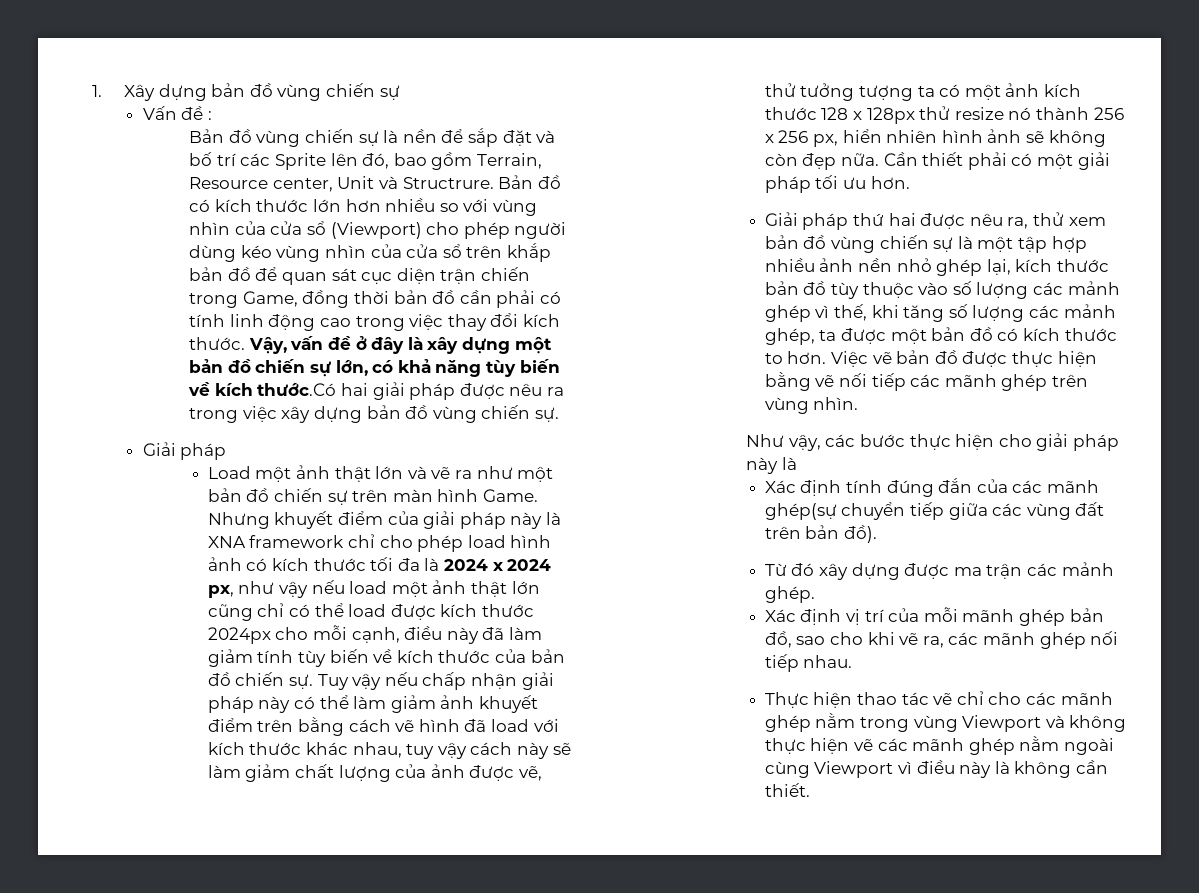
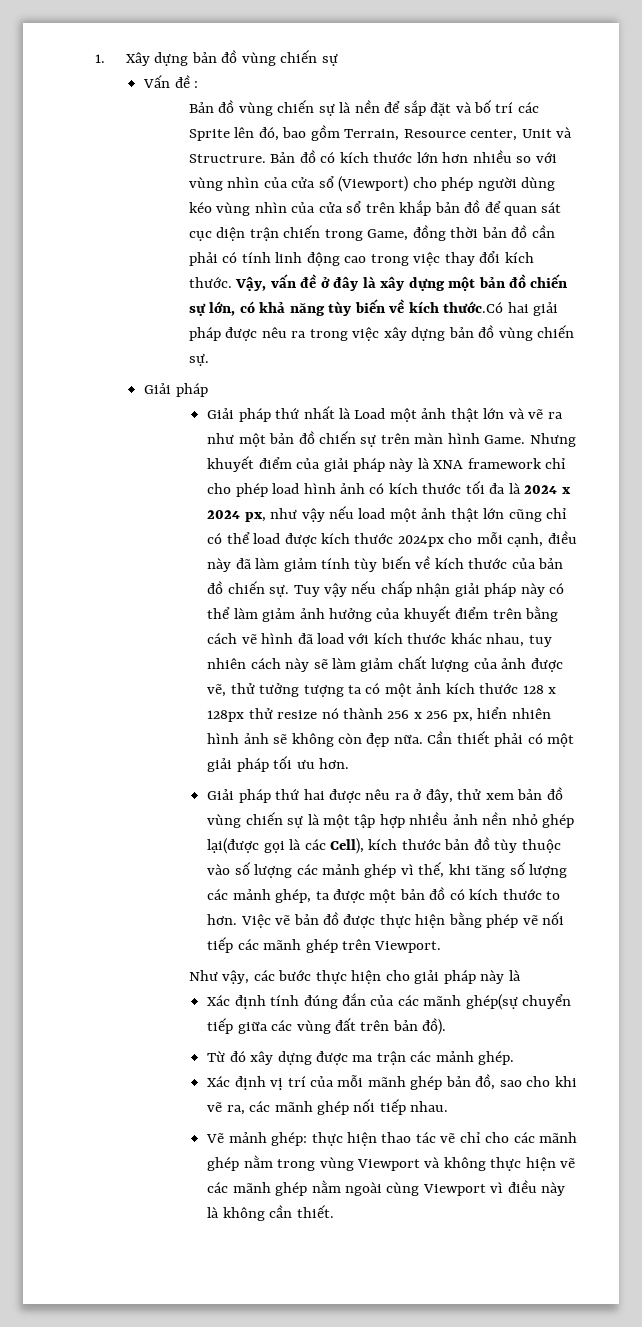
- Load một ảnh thật lớn và vẽ ra như một bản đồ chiến sự trên màn hình Game.
+ Giải pháp thứ nhất là Load một ảnh thật lớn và vẽ ra như một bản đồ chiến sự trên màn hình Game.
- Tuy vậy nếu chấp nhận giải pháp này có thể làm giảm ảnh khuyết điểm trên bằng cách vẽ hình đã load với kích thước khác nhau, tuy vậy cách này sẽ làm giảm chất lượng của ảnh được vẽ, thử tưởng tượng ta có một ảnh kích thước 128 x 128px thử resize nó thành 256 x 256 px, hiển nhiên hình ảnh sẽ không còn đẹp nữa.
+ Tuy vậy nếu chấp nhận giải pháp này có thể làm giảm ảnh hưởng của khuyết điểm trên bằng cách vẽ hình đã load với kích thước khác nhau, tuy nhiên cách này sẽ làm giảm chất lượng của ảnh được vẽ, thử tưởng tượng ta có một ảnh kích thước 128 x 128px thử resize nó thành 256 x 256 px, hiển nhiên hình ảnh sẽ không còn đẹp nữa.
- Giải pháp thứ hai được nêu ra, thử xem bản đồ vùng chiến sự là một tập hợp nhiều ảnh nền nhỏ ghép lại, kích thước bản đồ tùy thuộc vào số lượng các mảnh ghép vì thế, khi tăng số lượng các mảnh ghép, ta được một bản đồ có kích thước to hơn.
+ Giải pháp thứ hai được nêu ra ở đây, thử xem bản đồ vùng chiến sự là một tập hợp nhiều ảnh nền nhỏ ghép lại(được gọi là các Cell), kích thước bản đồ tùy thuộc vào số lượng các mảnh ghép vì thế, khi tăng số lượng các mảnh ghép, ta được một bản đồ có kích thước to hơn.
- Việc vẽ bản đồ được thực hiện bằng vẽ nối tiếp các mãnh ghép trên vùng nhìn.
+ Việc vẽ bản đồ được thực hiện bằng phép vẽ nối tiếp các mãnh ghép trên Viewport.
- Thực hiện thao tác vẽ chỉ cho các mãnh ghép nằm trong vùng Viewport và không thực hiện vẽ các mãnh ghép nằm ngoài cùng Viewport vì điều này là không cần thiết.
+ Vẽ mảnh ghép: thực hiện thao tác vẽ chỉ cho các mãnh ghép nằm trong vùng Viewport và không thực hiện vẽ các mãnh ghép nằm ngoài cùng Viewport vì điều này là không cần thiết.

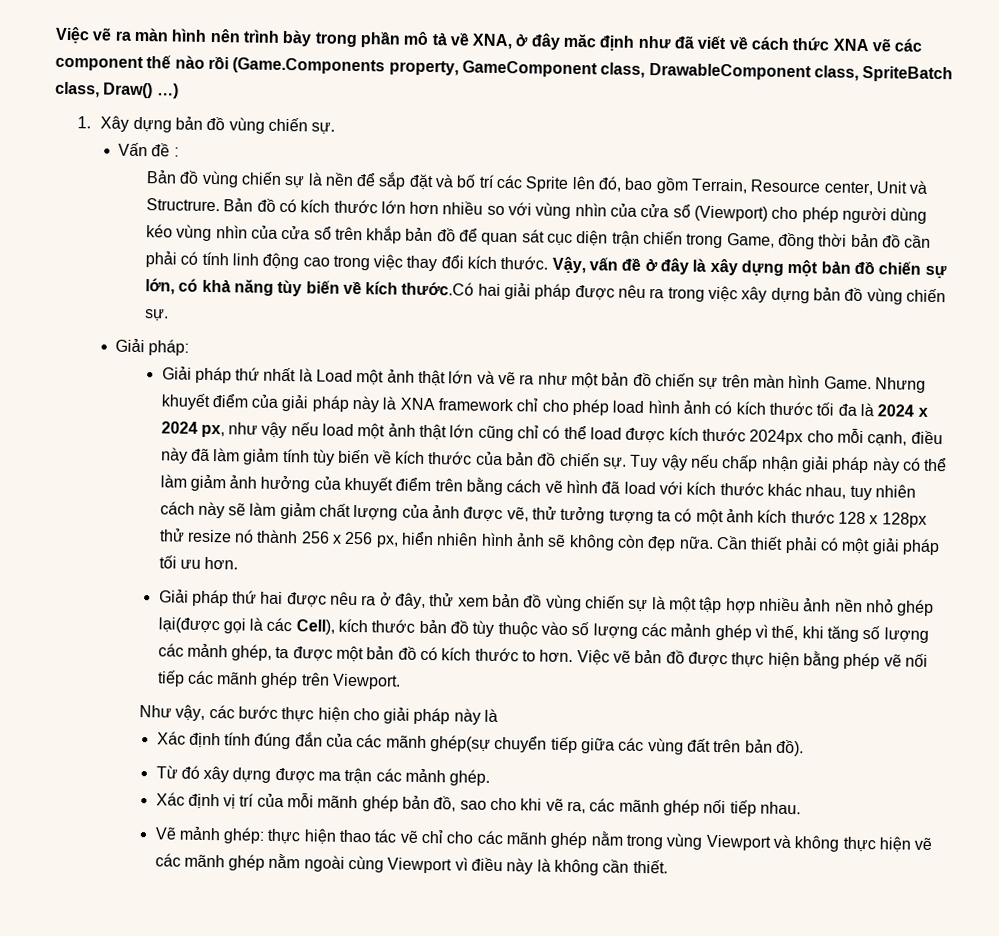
+ Việc vẽ ra màn hình nên trình bày trong phần mô tả về XNA, ở đây măc định như đã viết về cách thức XNA vẽ các component thế nào rồi (Game.Components property, GameComponent class, DrawableComponent class, SpriteBatch class, Draw() …)
- 1. Xây dựng bản đồ vùng chiến sự
+ 1. Xây dựng bản đồ vùng chiến sự.
  Vậy, vấn đề ở đây là xây dựng một bản đồ chiến sự lớn, có khả năng tùy biến về kích thước.Có hai giải pháp được nêu ra trong việc xây dựng bản đồ vùng chiến sự.
- Giải pháp
+ Giải pháp:

